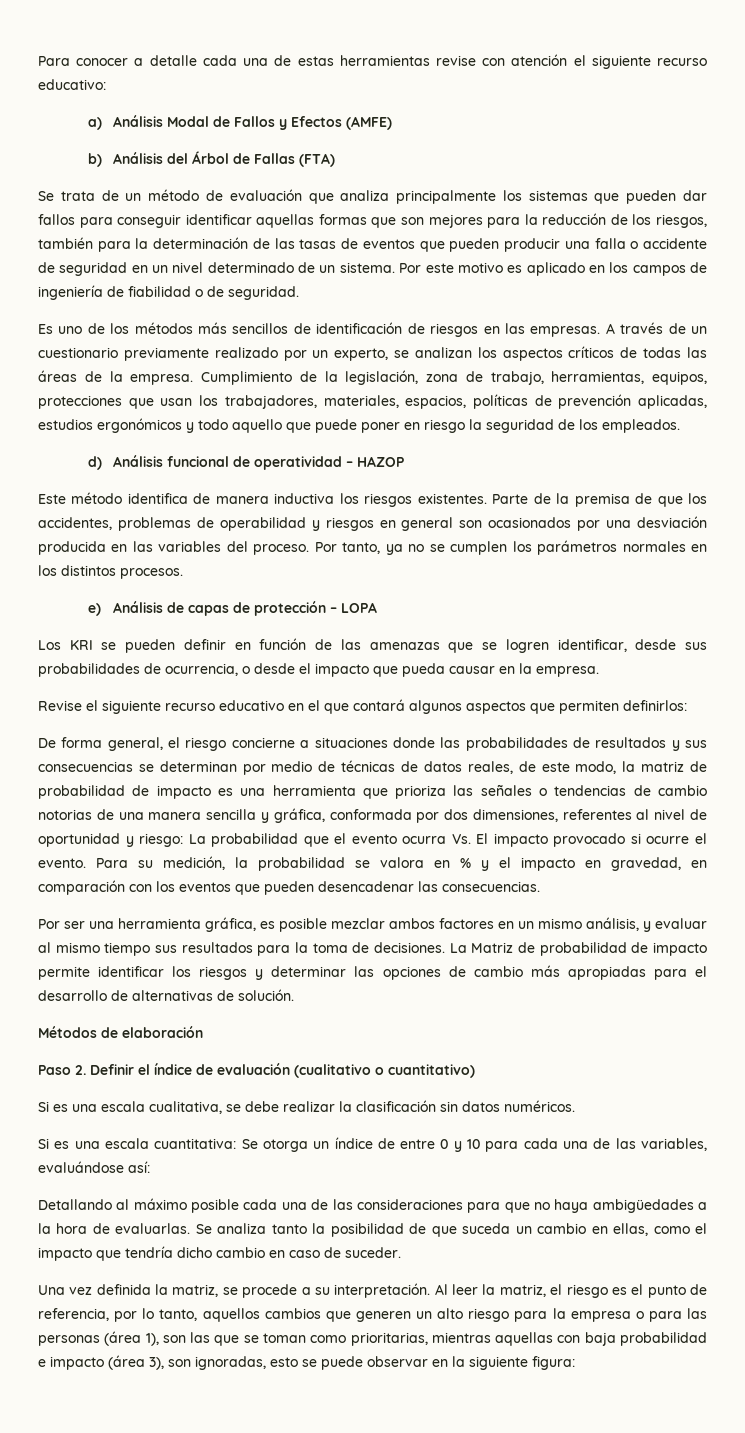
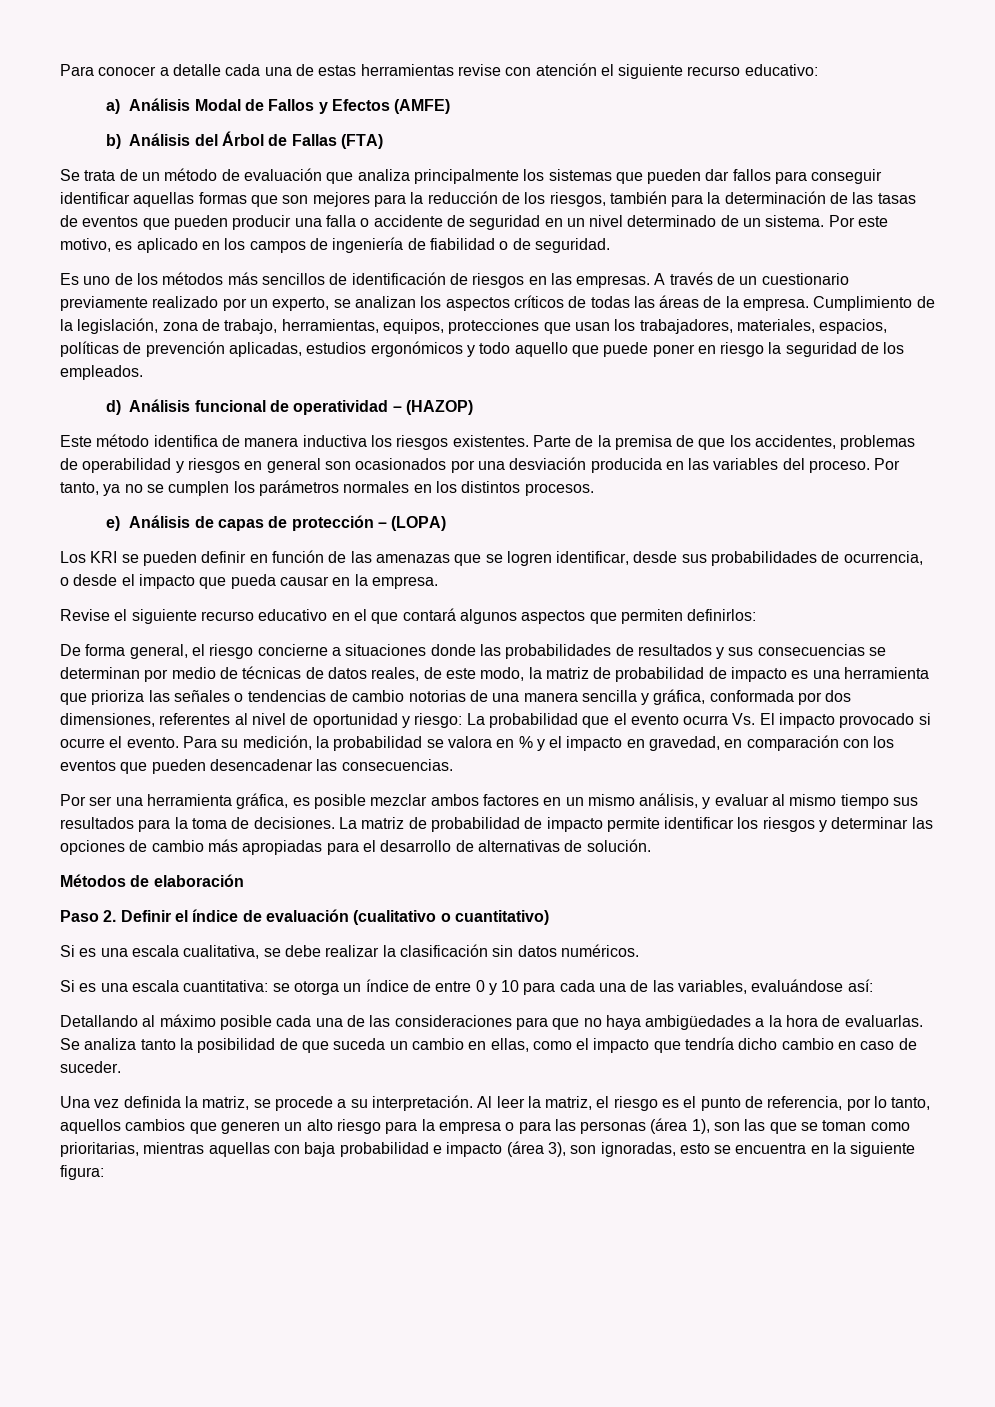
- Por este motivo es aplicado en los campos de ingeniería de fiabilidad o de seguridad.
+ Por este motivo, es aplicado en los campos de ingeniería de fiabilidad o de seguridad.
- d) Análisis funcional de operatividad – HAZOP
+ d) Análisis funcional de operatividad – (HAZOP)
- e) Análisis de capas de protección – LOPA
+ e) Análisis de capas de protección – (LOPA)
- La Matriz de probabilidad de impacto permite identificar los riesgos y determinar las opciones de cambio más apropiadas para el desarrollo de alternativas de solución.
+ La matriz de probabilidad de impacto permite identificar los riesgos y determinar las opciones de cambio más apropiadas para el desarrollo de alternativas de solución.
- Si es una escala cuantitativa: Se otorga un índice de entre 0 y 10 para cada una de las variables, evaluándose así:
+ Si es una escala cuantitativa: se otorga un índice de entre 0 y 10 para cada una de las variables, evaluándose así:
- Al leer la matriz, el riesgo es el punto de referencia, por lo tanto, aquellos cambios que generen un alto riesgo para la empresa o para las personas (área 1), son las que se toman como prioritarias, mientras aquellas con baja probabilidad e impacto (área 3), son ignoradas, esto se puede observar en la siguiente figura:
+ Al leer la matriz, el riesgo es el punto de referencia, por lo tanto, aquellos cambios que generen un alto riesgo para la empresa o para las personas (área 1), son las que se toman como prioritarias, mientras aquellas con baja probabilidad e impacto (área 3), son ignoradas, esto se encuentra en la siguiente figura:

